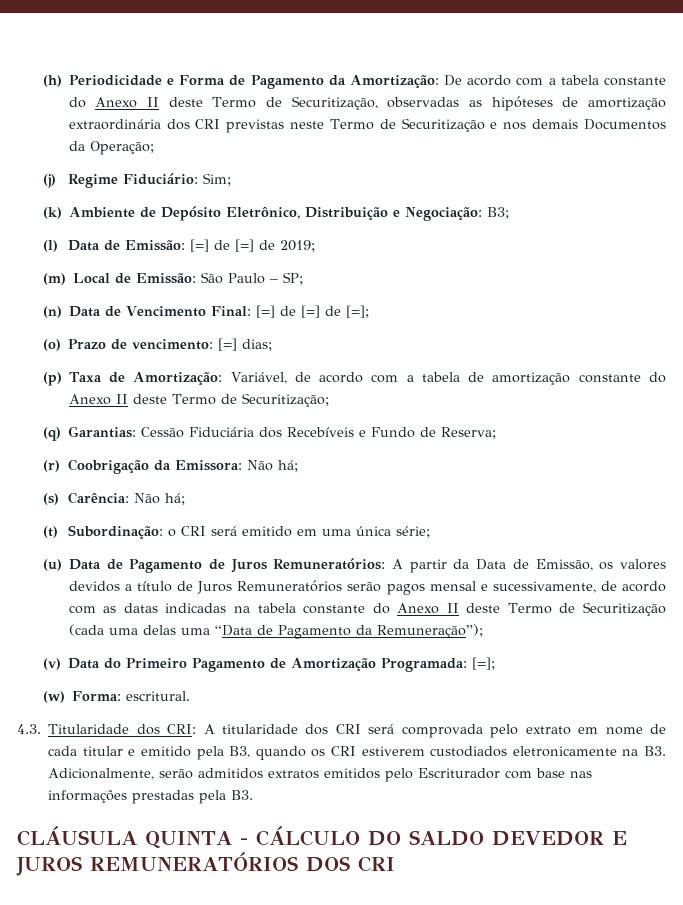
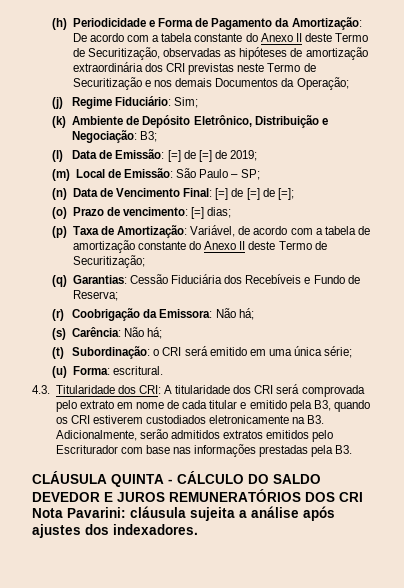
- (u) Data de Pagamento de Juros Remuneratórios: A partir da Data de Emissão, os valores devidos a título de Juros Remuneratórios serão pagos mensal e sucessivamente, de acordo com as datas indicadas na tabela constante do Anexo II deste Termo de Securitização (cada uma delas uma “Data de Pagamento da Remuneração”);
- (v) Data do Primeiro Pagamento de Amortização Programada: [=];
- (w) Forma: escritural.
+ (u) Forma: escritural.
- CLÁUSULA QUINTA - CÁLCULO DO SALDO DEVEDOR E JUROS REMUNERATÓRIOS DOS CRI
+ CLÁUSULA QUINTA - CÁLCULO DO SALDO DEVEDOR E JUROS REMUNERATÓRIOS DOS CRI Nota Pavarini: cláusula sujeita a análise após ajustes dos indexadores.

